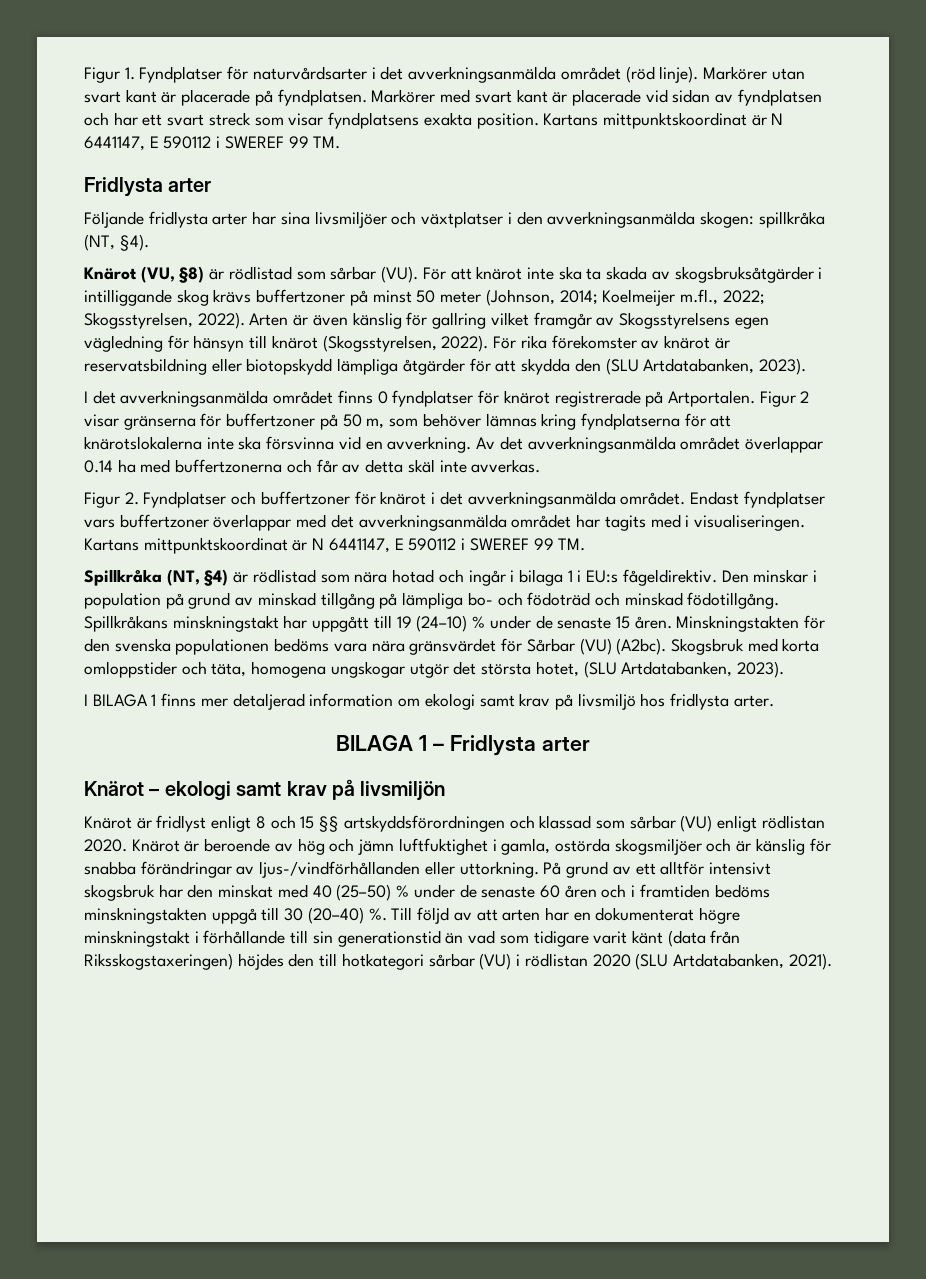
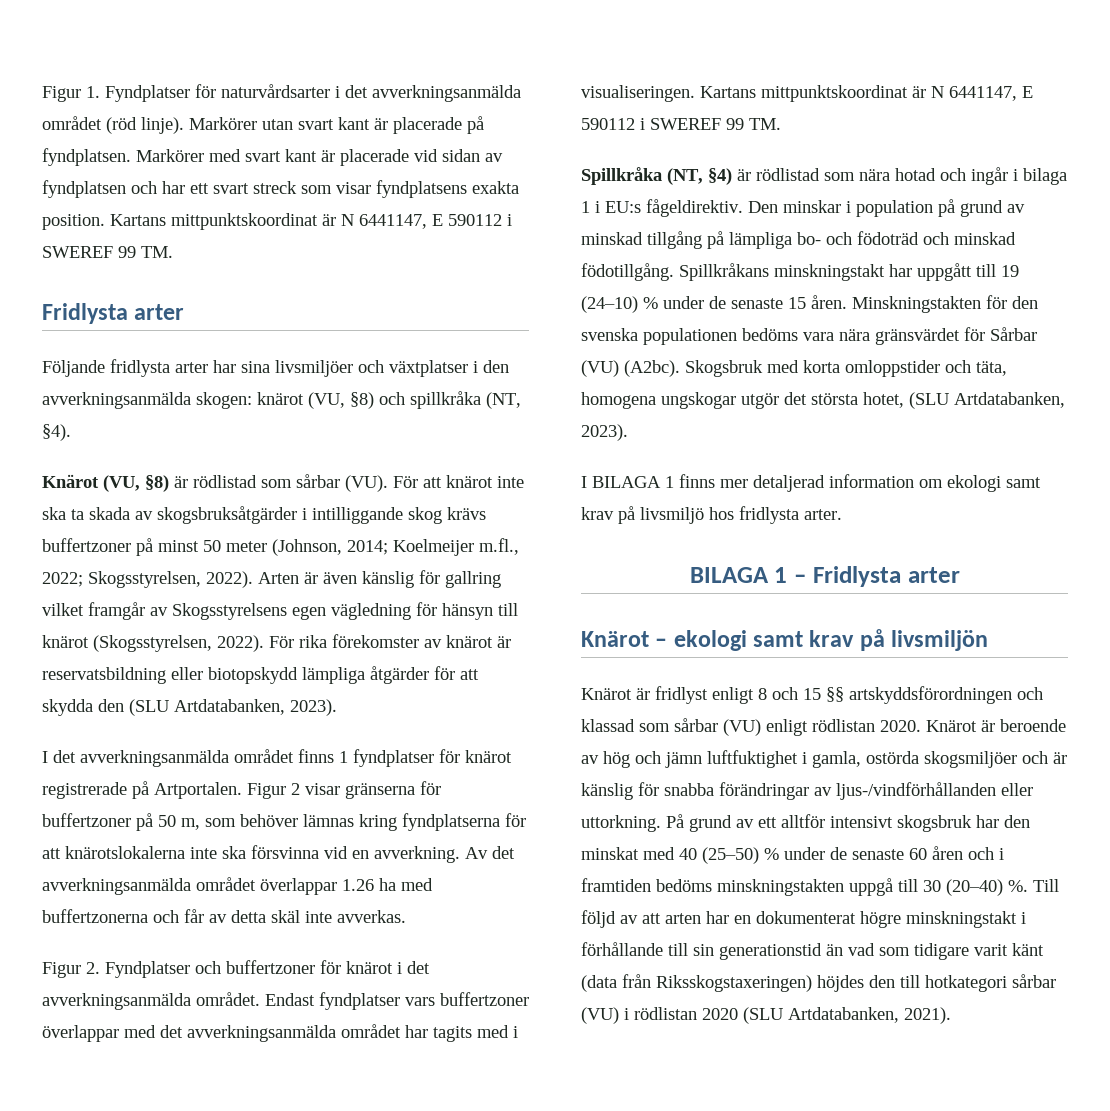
- Följande fridlysta arter har sina livsmiljöer och växtplatser i den avverkningsanmälda skogen: spillkråka (NT, §4).
+ Följande fridlysta arter har sina livsmiljöer och växtplatser i den avverkningsanmälda skogen: knärot (VU, §8) och spillkråka (NT, §4).
- I det avverkningsanmälda området finns 0 fyndplatser för knärot registrerade på Artportalen.
+ I det avverkningsanmälda området finns 1 fyndplatser för knärot registrerade på Artportalen.
- Av det avverkningsanmälda området överlappar 0.14 ha med buffertzonerna och får av detta skäl inte avverkas.
+ Av det avverkningsanmälda området överlappar 1.26 ha med buffertzonerna och får av detta skäl inte avverkas.

